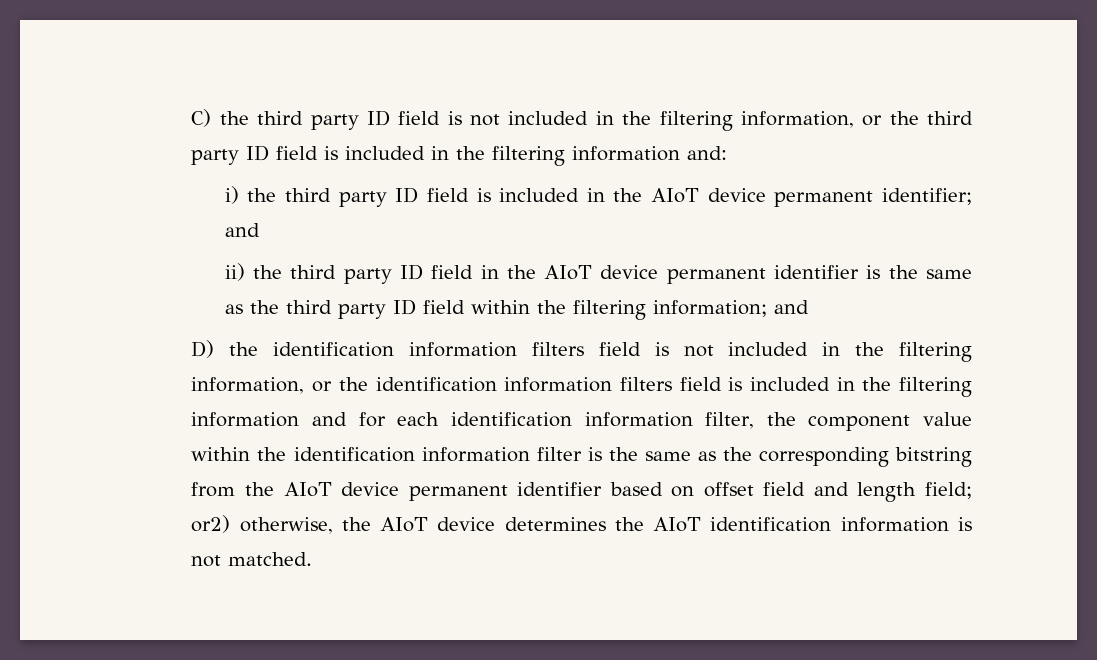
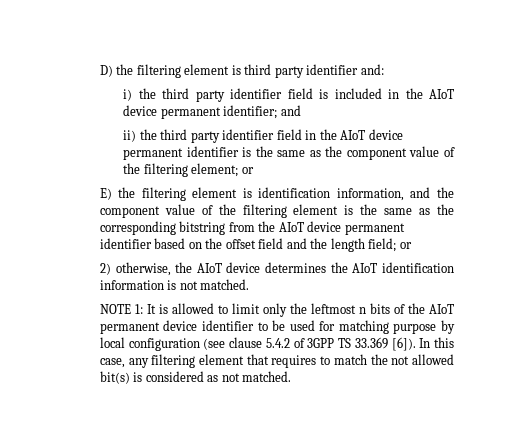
- C) the third party ID field is not included in the filtering information, or the third party ID field is included in the filtering information and:
+ D) the filtering element is third party identifier and:
- i) the third party ID field is included in the AIoT device permanent identifier; and
+ i) the third party identifier field is included in the AIoT device permanent identifier; and
- ii) the third party ID field in the AIoT device permanent identifier is the same as the third party ID field within the filtering information; and
- D) the identification information filters field is not included in the filtering information, or the identification information filters field is included in the filtering information and for each identification information filter, the component value within the identification information filter is the same as the corresponding bitstring from the AIoT device permanent identifier based on offset field and length field; or2) otherwise, the AIoT device determines the AIoT identification information is not matched.
+ ii) the third party identifier field in the AIoT device permanent identifier is the same as the component value of the filtering element; or
+ E) the filtering element is identification information, and the component value of the filtering element is the same as the corresponding bitstring from the AIoT device permanent identifier based on the offset field and the length field; or
+ 2) otherwise, the AIoT device determines the AIoT identification information is not matched.
+ NOTE 1: It is allowed to limit only the leftmost n bits of the AIoT permanent device identifier to be used for matching purpose by local configuration (see clause 5.4.2 of 3GPP TS 33.369 [6]). In this case, any filtering element that requires to match the not allowed bit(s) is considered as not matched.

